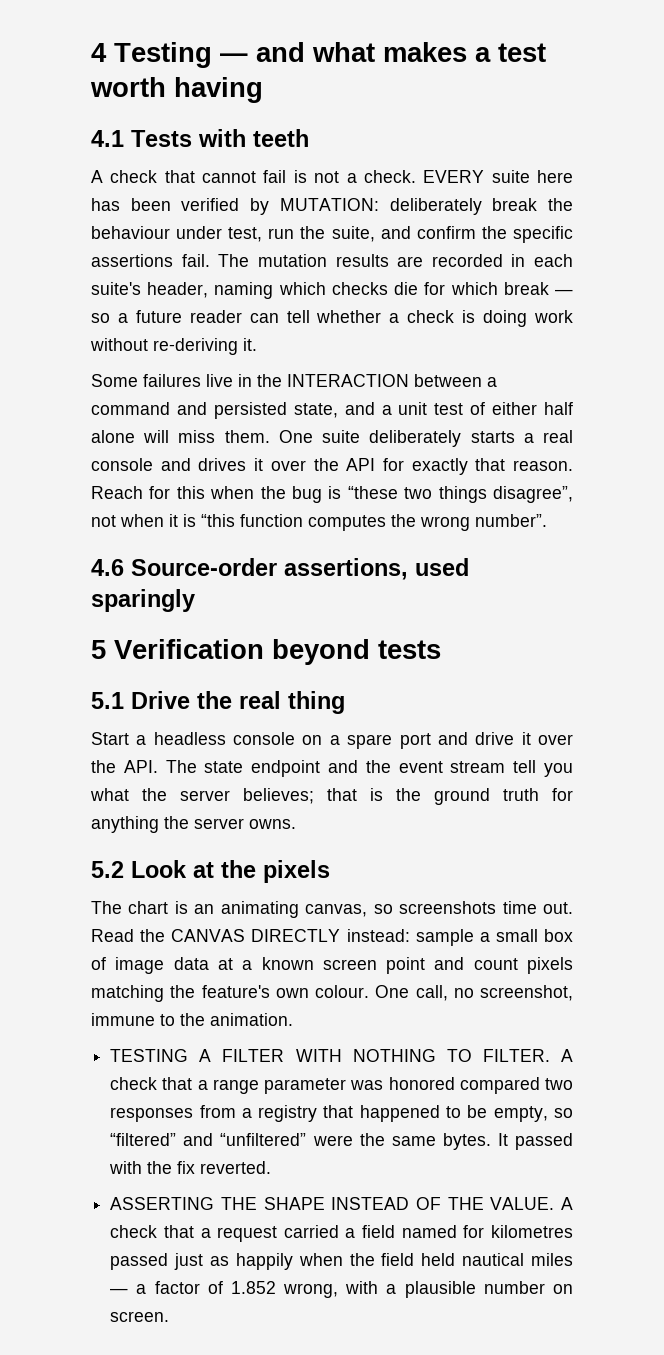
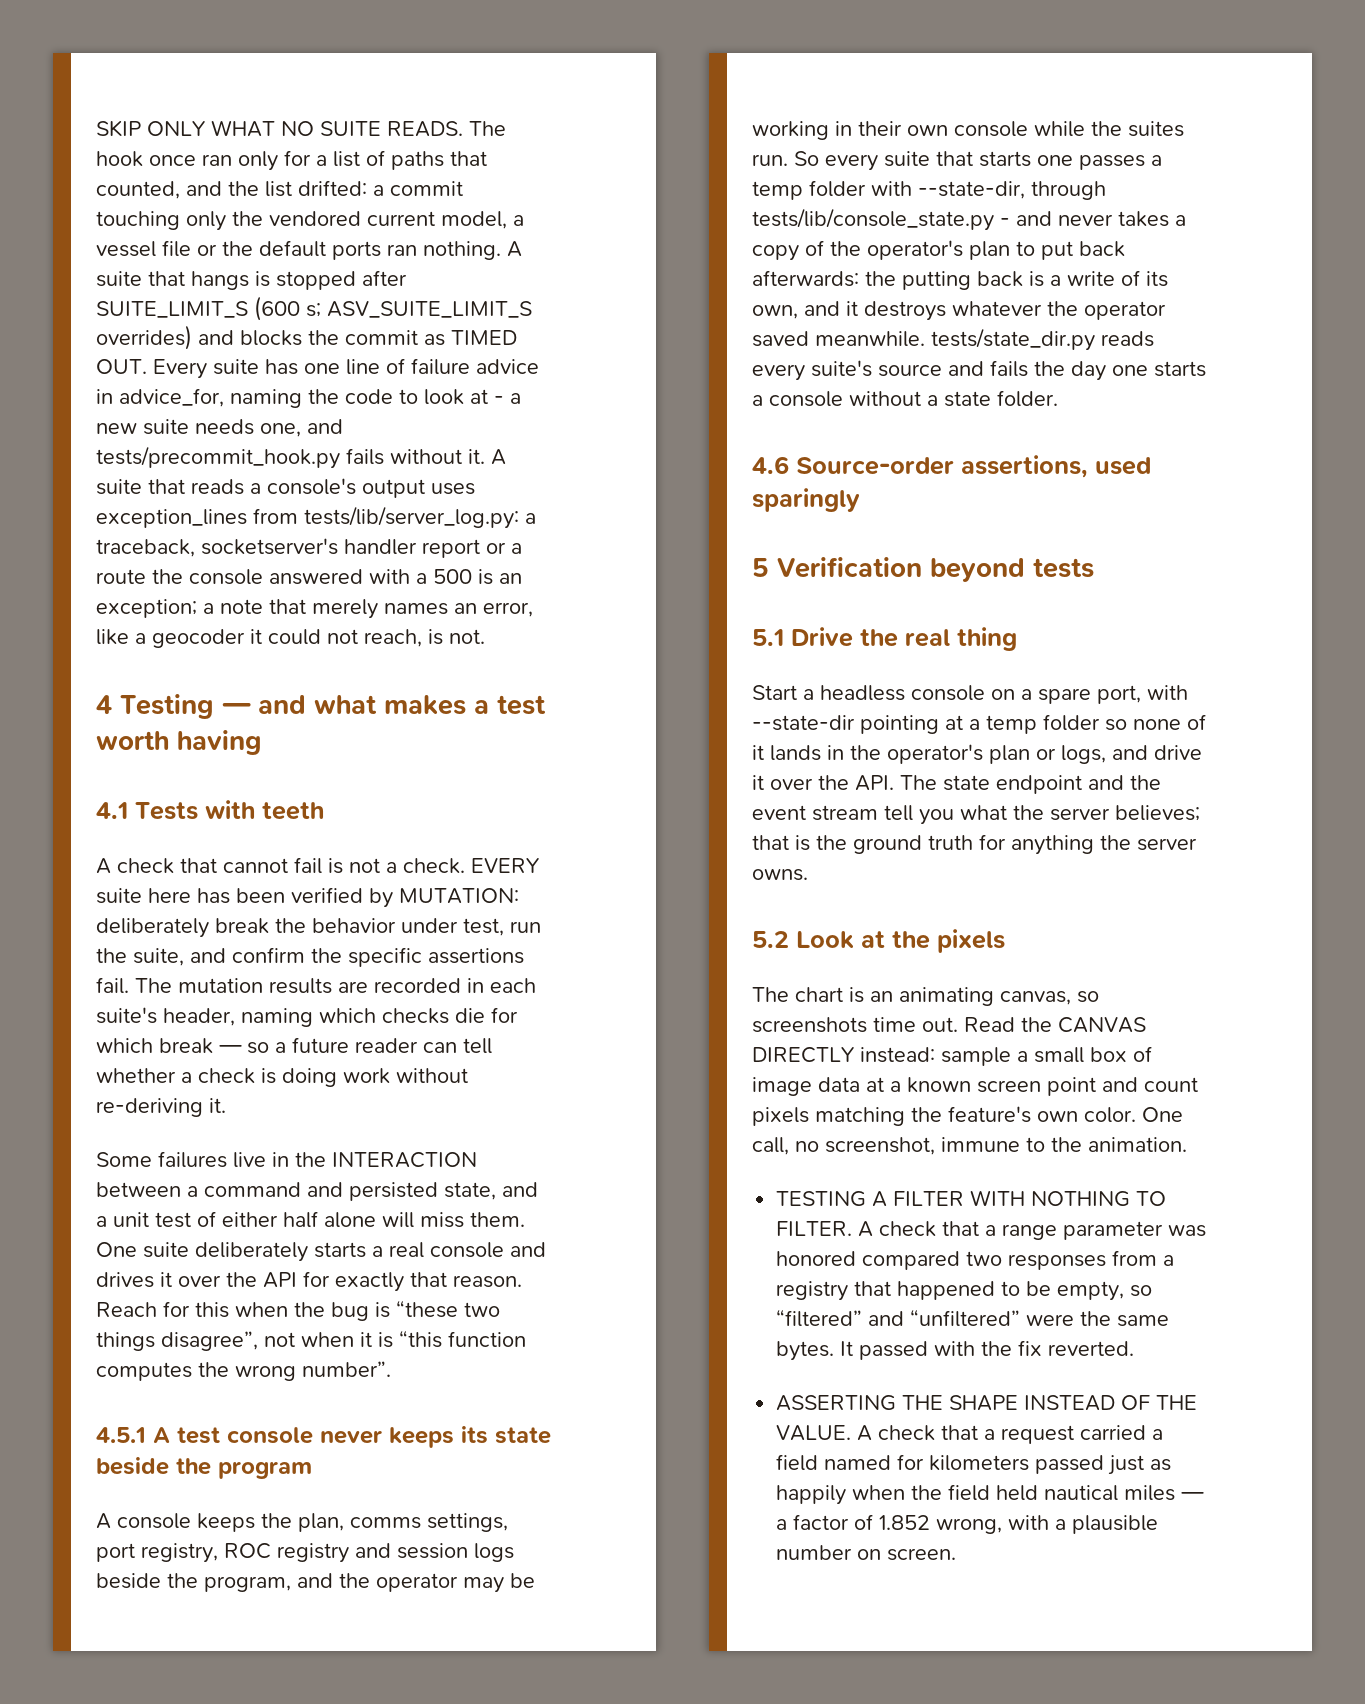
+ SKIP ONLY WHAT NO SUITE READS. The hook once ran only for a list of paths that counted, and the list drifted: a commit touching only the vendored current model, a vessel file or the default ports ran nothing. A suite that hangs is stopped after SUITE_LIMIT_S (600 s; ASV_SUITE_LIMIT_S overrides) and blocks the commit as TIMED OUT. Every suite has one line of failure advice in advice_for, naming the code to look at - a new suite needs one, and tests/precommit_hook.py fails without it. A suite that reads a console's output uses exception_lines from tests/lib/server_log.py: a traceback, socketserver's handler report or a route the console answered with a 500 is an exception; a note that merely names an error, like a geocoder it could not reach, is not.
- EVERY suite here has been verified by MUTATION: deliberately break the behaviour under test, run the suite, and confirm the specific assertions fail.
+ EVERY suite here has been verified by MUTATION: deliberately break the behavior under test, run the suite, and confirm the specific assertions fail.
+ 4.5.1 A test console never keeps its state beside the program
+ A console keeps the plan, comms settings, port registry, ROC registry and session logs beside the program, and the operator may be working in their own console while the suites run. So every suite that starts one passes a temp folder with --state-dir, through tests/lib/console_state.py - and never takes a copy of the operator's plan to put back afterwards: the putting back is a write of its own, and it destroys whatever the operator saved meanwhile. tests/state_dir.py reads every suite's source and fails the day one starts a console without a state folder.
- Start a headless console on a spare port and drive it over the API. The state endpoint and the event stream tell you what the server believes; that is the ground truth for anything the server owns.
+ Start a headless console on a spare port, with --state-dir pointing at a temp folder so none of it lands in the operator's plan or logs, and drive it over the API. The state endpoint and the event stream tell you what the server believes; that is the ground truth for anything the server owns.
- Read the CANVAS DIRECTLY instead: sample a small box of image data at a known screen point and count pixels matching the feature's own colour.
+ Read the CANVAS DIRECTLY instead: sample a small box of image data at a known screen point and count pixels matching the feature's own color.
- A check that a request carried a field named for kilometres passed just as happily when the field held nautical miles — a factor of 1.852 wrong, with a plausible number on screen.
+ A check that a request carried a field named for kilometers passed just as happily when the field held nautical miles — a factor of 1.852 wrong, with a plausible number on screen.

